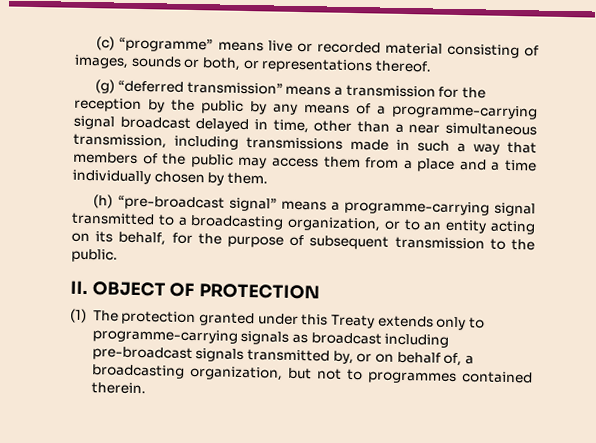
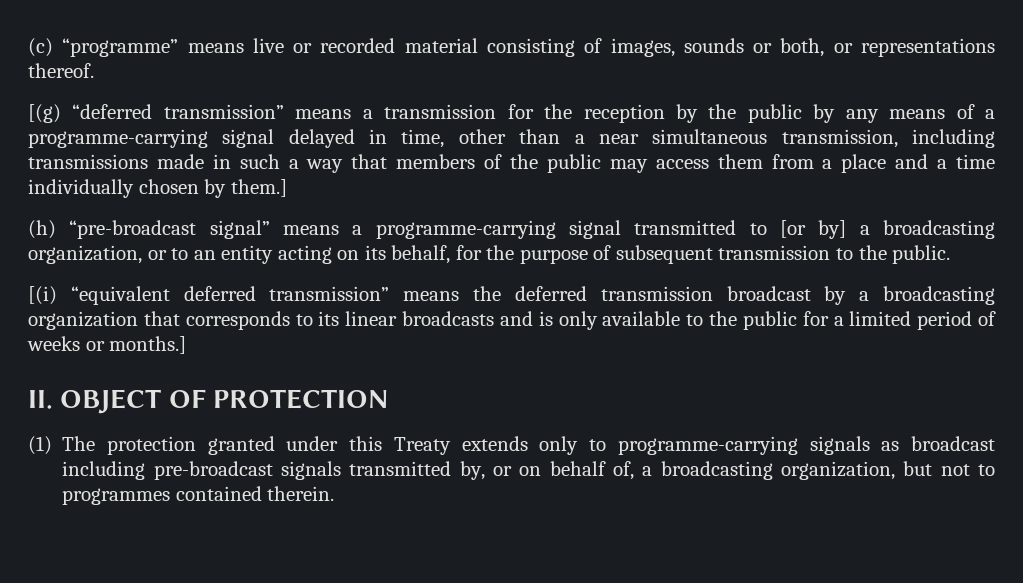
- (g) “deferred transmission” means a transmission for the reception by the public by any means of a programme-carrying signal broadcast delayed in time, other than a near simultaneous transmission, including transmissions made in such a way that members of the public may access them from a place and a time individually chosen by them.
+ [(g) “deferred transmission” means a transmission for the reception by the public by any means of a programme-carrying signal delayed in time, other than a near simultaneous transmission, including transmissions made in such a way that members of the public may access them from a place and a time individually chosen by them.]
- (h) “pre-broadcast signal” means a programme-carrying signal transmitted to a broadcasting organization, or to an entity acting on its behalf, for the purpose of subsequent transmission to the public.
+ (h) “pre-broadcast signal” means a programme-carrying signal transmitted to [or by] a broadcasting organization, or to an entity acting on its behalf, for the purpose of subsequent transmission to the public.
+ [(i) “equivalent deferred transmission” means the deferred transmission broadcast by a broadcasting organization that corresponds to its linear broadcasts and is only available to the public for a limited period of weeks or months.]

